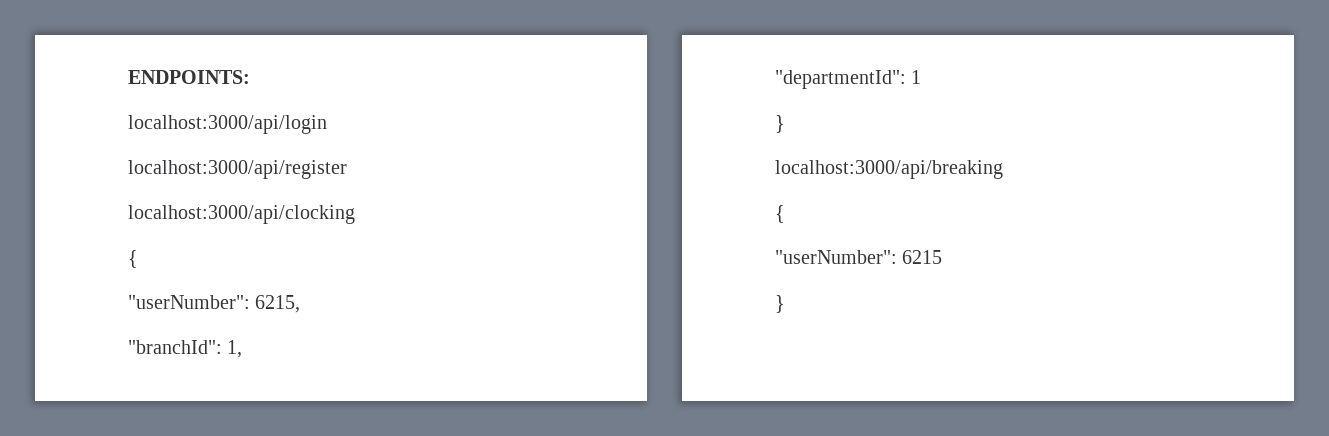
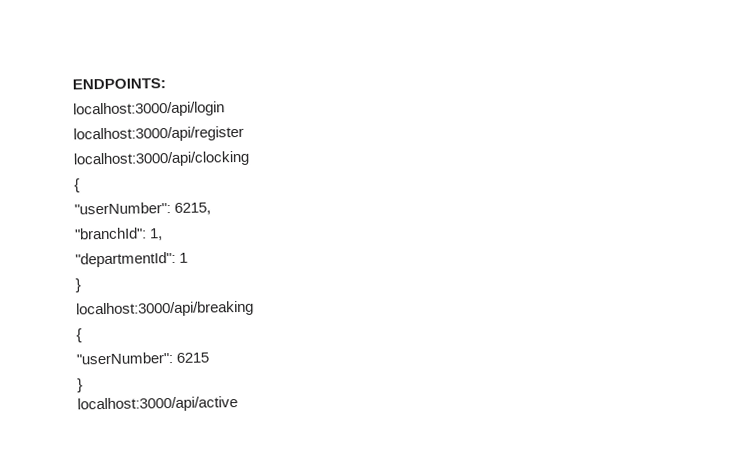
+ localhost:3000/api/active

